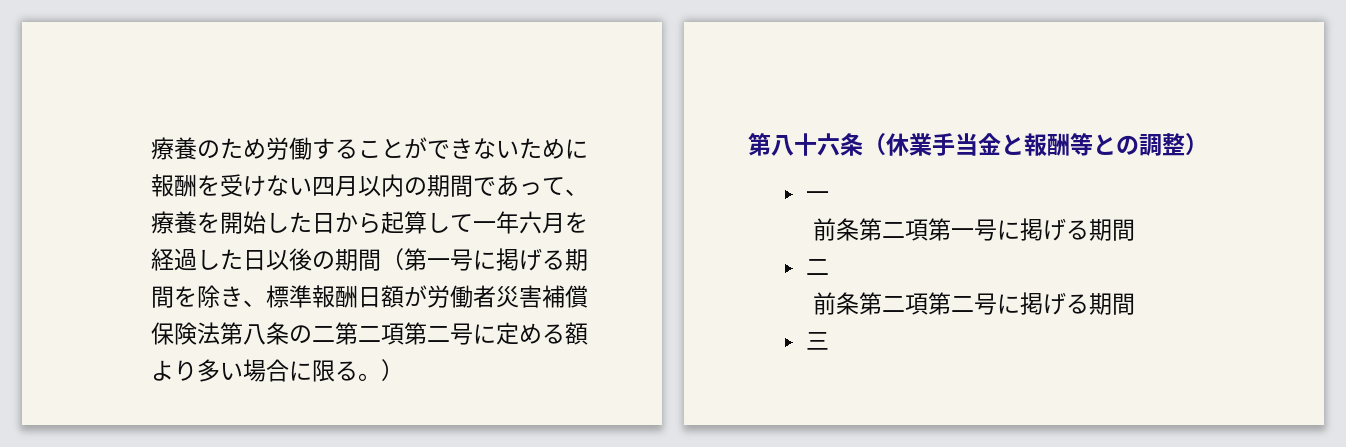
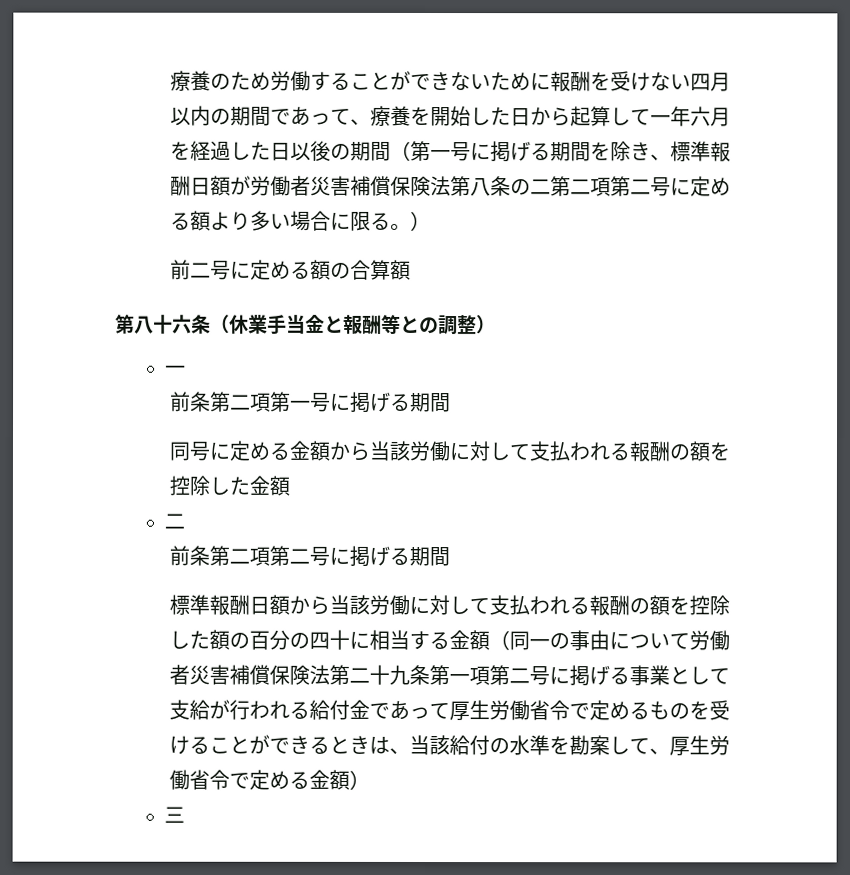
+ 前二号に定める額の合算額
+ 同号に定める金額から当該労働に対して支払われる報酬の額を控除した金額
+ 標準報酬日額から当該労働に対して支払われる報酬の額を控除した額の百分の四十に相当する金額（同一の事由について労働者災害補償保険法第二十九条第一項第二号に掲げる事業として支給が行われる給付金であって厚生労働省令で定めるものを受けることができるときは、当該給付の水準を勘案して、厚生労働省令で定める金額）

